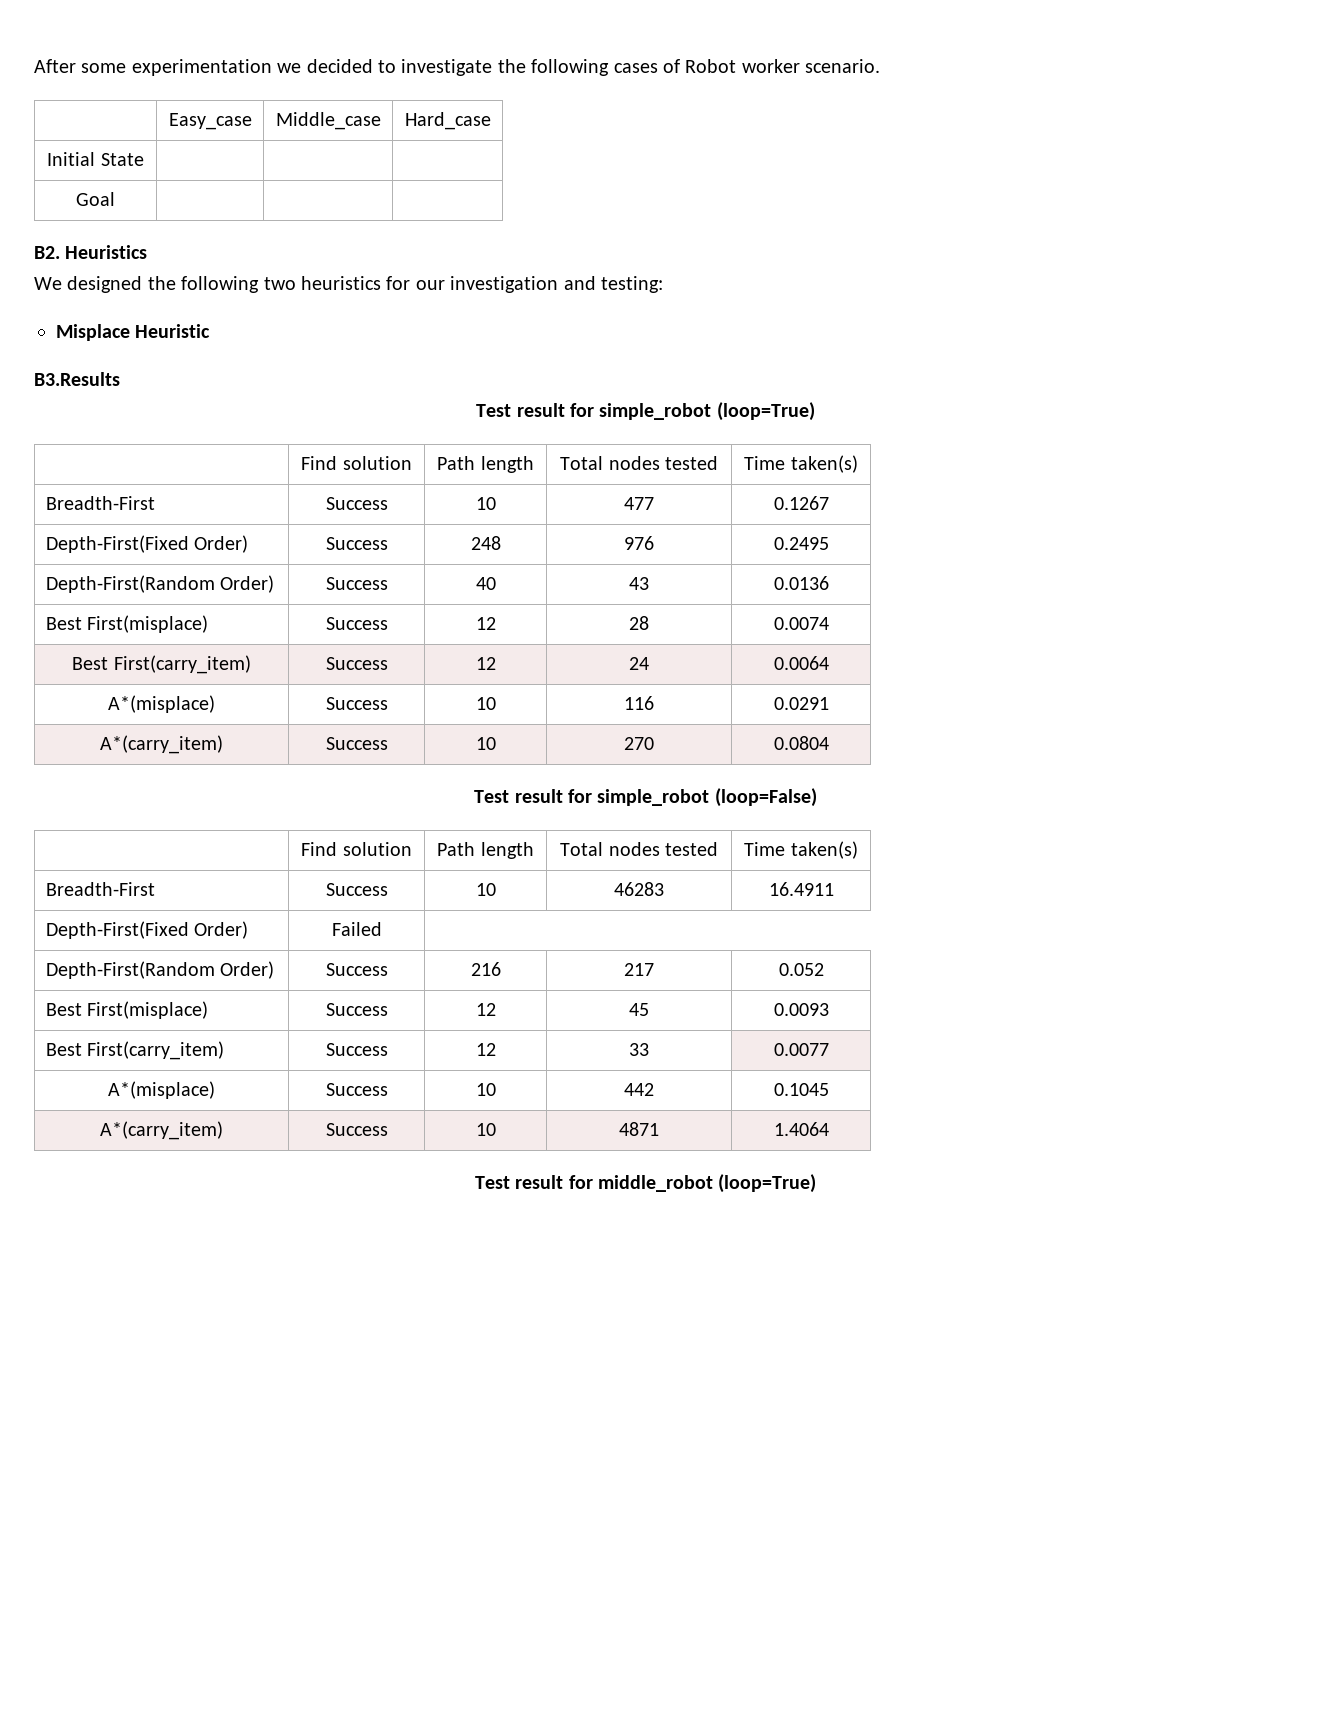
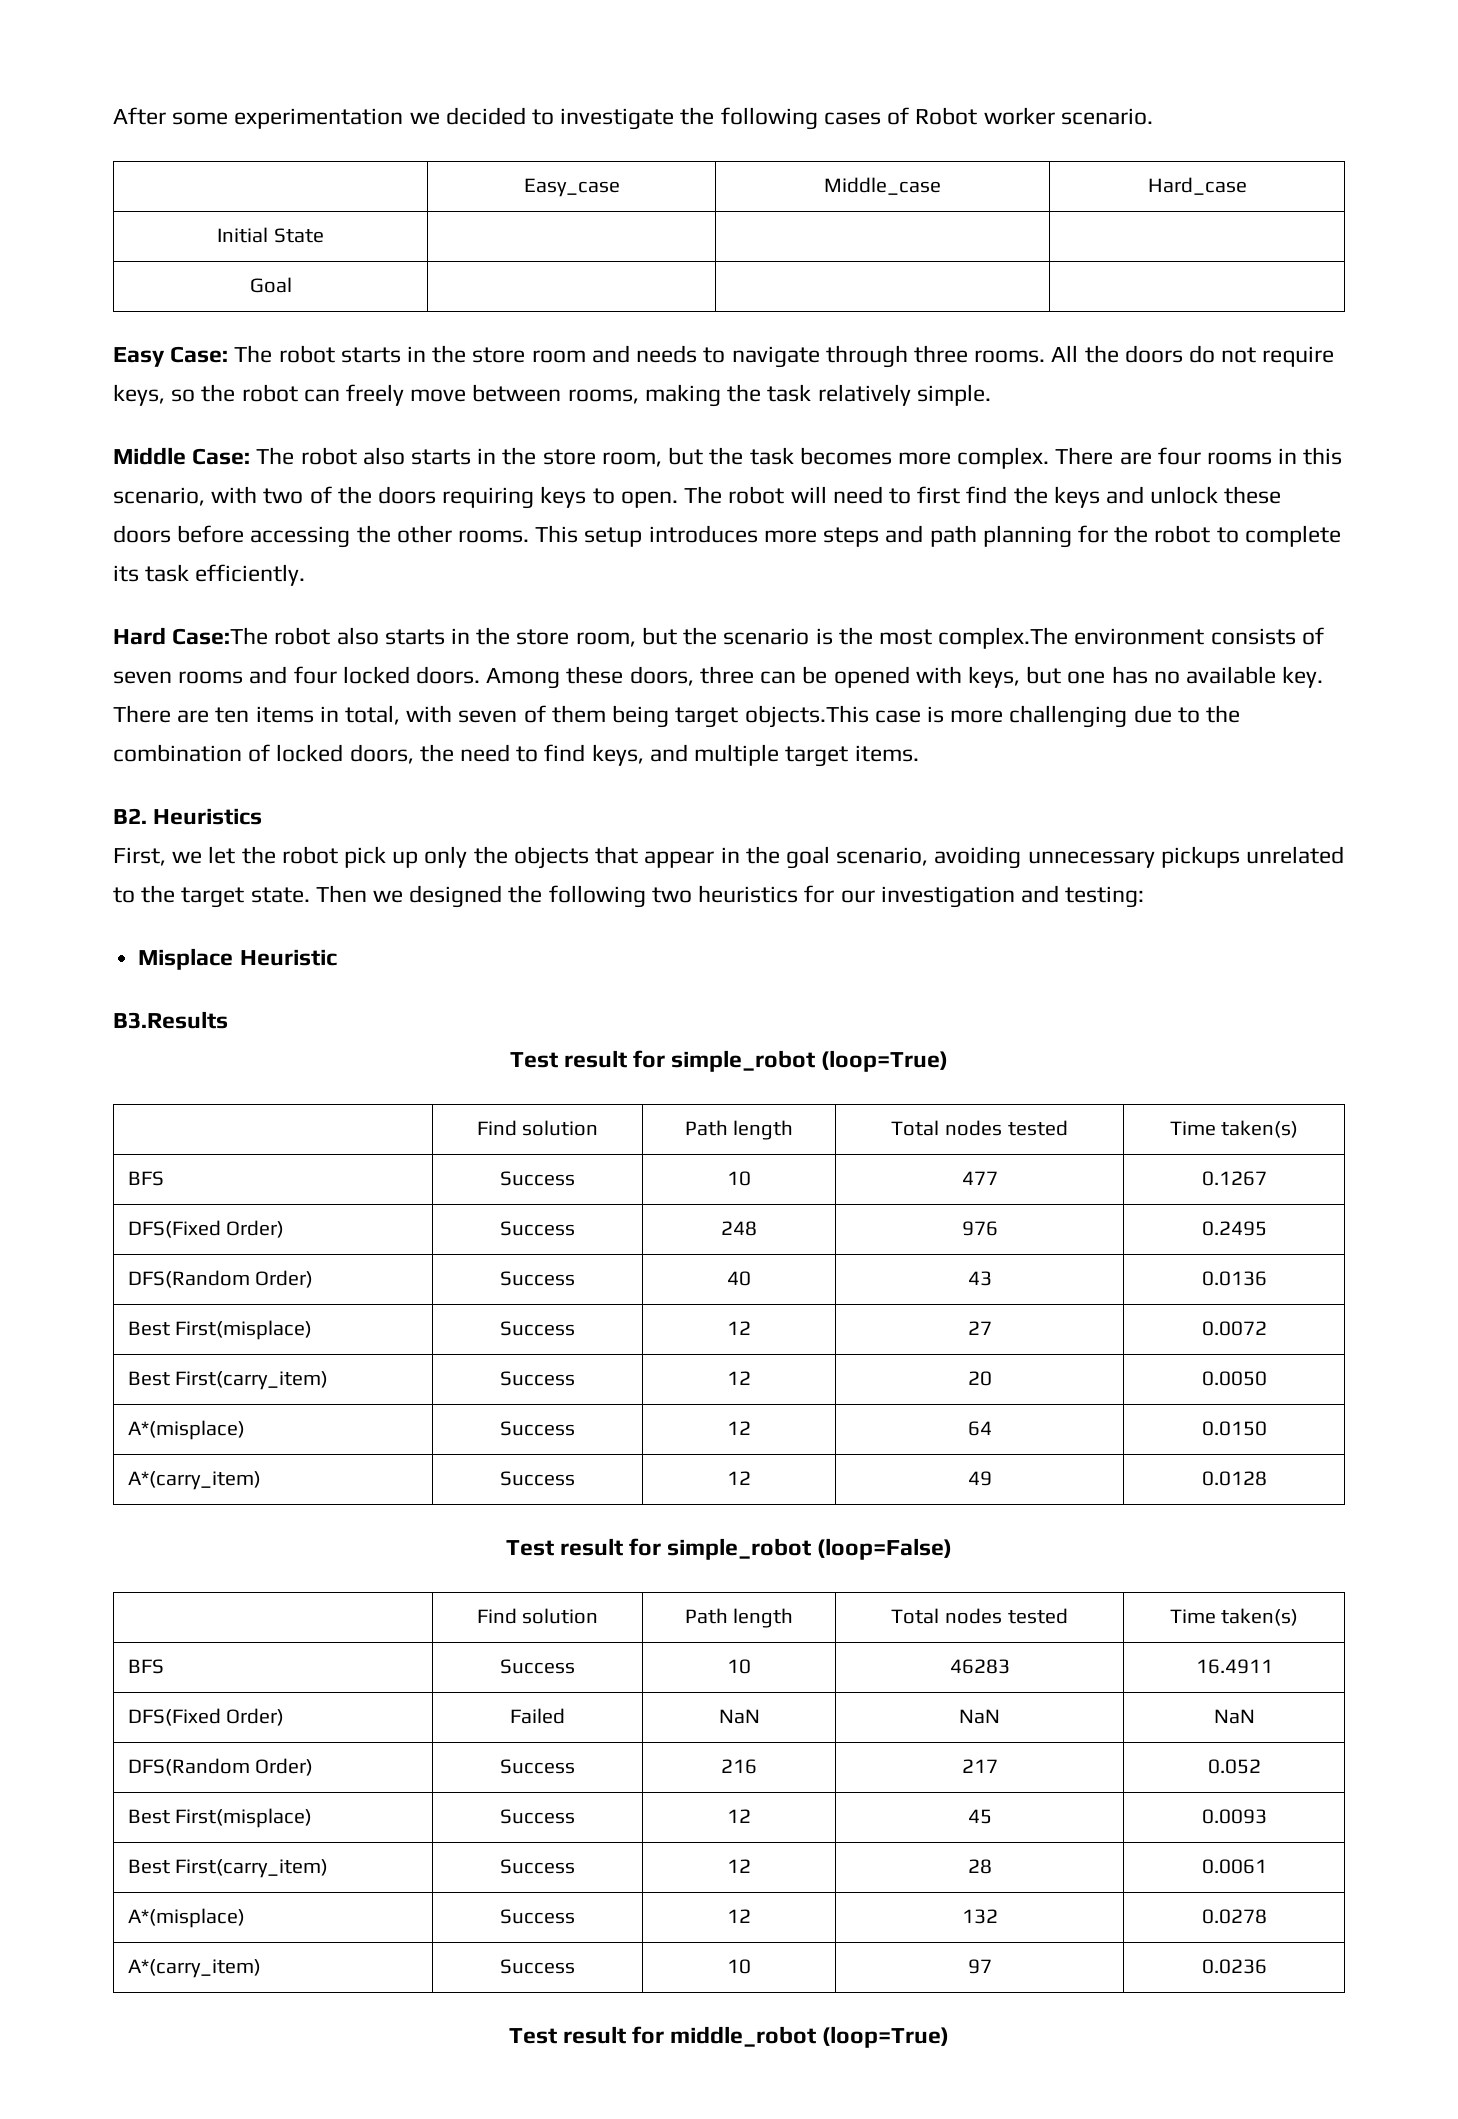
+ Easy Case: The robot starts in the store room and needs to navigate through three rooms. All the doors do not require keys, so the robot can freely move between rooms, making the task relatively simple.
+ Middle Case: The robot also starts in the store room, but the task becomes more complex. There are four rooms in this scenario, with two of the doors requiring keys to open. The robot will need to first find the keys and unlock these doors before accessing the other rooms. This setup introduces more steps and path planning for the robot to complete its task efficiently.
+ Hard Case:The robot also starts in the store room, but the scenario is the most complex.The environment consists of seven rooms and four locked doors. Among these doors, three can be opened with keys, but one has no available key. There are ten items in total, with seven of them being target objects.This case is more challenging due to the combination of locked doors, the need to find keys, and multiple target items.
  B2. Heuristics
- We designed the following two heuristics for our investigation and testing:
+ First, we let the robot pick up only the objects that appear in the goal scenario, avoiding unnecessary pickups unrelated to the target state. Then we designed the following two heuristics for our investigation and testing:
- Breadth-First | Success | 10 | 477 | 0.1267
+ BFS | Success | 10 | 477 | 0.1267
- Depth-First(Fixed Order) | Success | 248 | 976 | 0.2495
+ DFS(Fixed Order) | Success | 248 | 976 | 0.2495
- Depth-First(Random Order) | Success | 40 | 43 | 0.0136
+ DFS(Random Order) | Success | 40 | 43 | 0.0136
- Best First(misplace) | Success | 12 | 28 | 0.0074
- Best First(carry_item) | Success | 12 | 24 | 0.0064
- A*(misplace) | Success | 10 | 116 | 0.0291
- A*(carry_item) | Success | 10 | 270 | 0.0804
+ Best First(misplace) | Success | 12 | 27 | 0.0072
+ Best First(carry_item) | Success | 12 | 20 | 0.0050
+ A*(misplace) | Success | 12 | 64 | 0.0150
+ A*(carry_item) | Success | 12 | 49 | 0.0128
- Breadth-First | Success | 10 | 46283 | 16.4911
+ BFS | Success | 10 | 46283 | 16.4911
- Depth-First(Fixed Order) | Failed
- Depth-First(Random Order) | Success | 216 | 217 | 0.052
+ DFS(Fixed Order) | Failed | NaN | NaN | NaN
+ DFS(Random Order) | Success | 216 | 217 | 0.052
- Best First(carry_item) | Success | 12 | 33 | 0.0077
- A*(misplace) | Success | 10 | 442 | 0.1045
- A*(carry_item) | Success | 10 | 4871 | 1.4064
+ Best First(carry_item) | Success | 12 | 28 | 0.0061
+ A*(misplace) | Success | 12 | 132 | 0.0278
+ A*(carry_item) | Success | 10 | 97 | 0.0236

